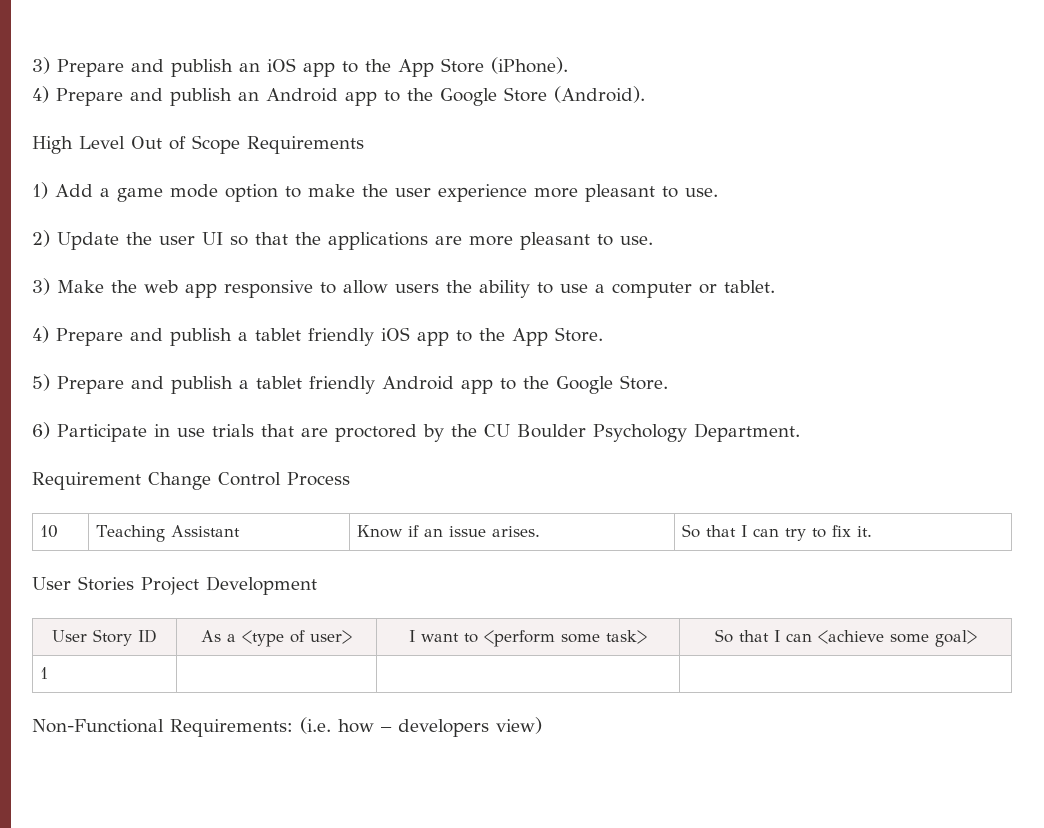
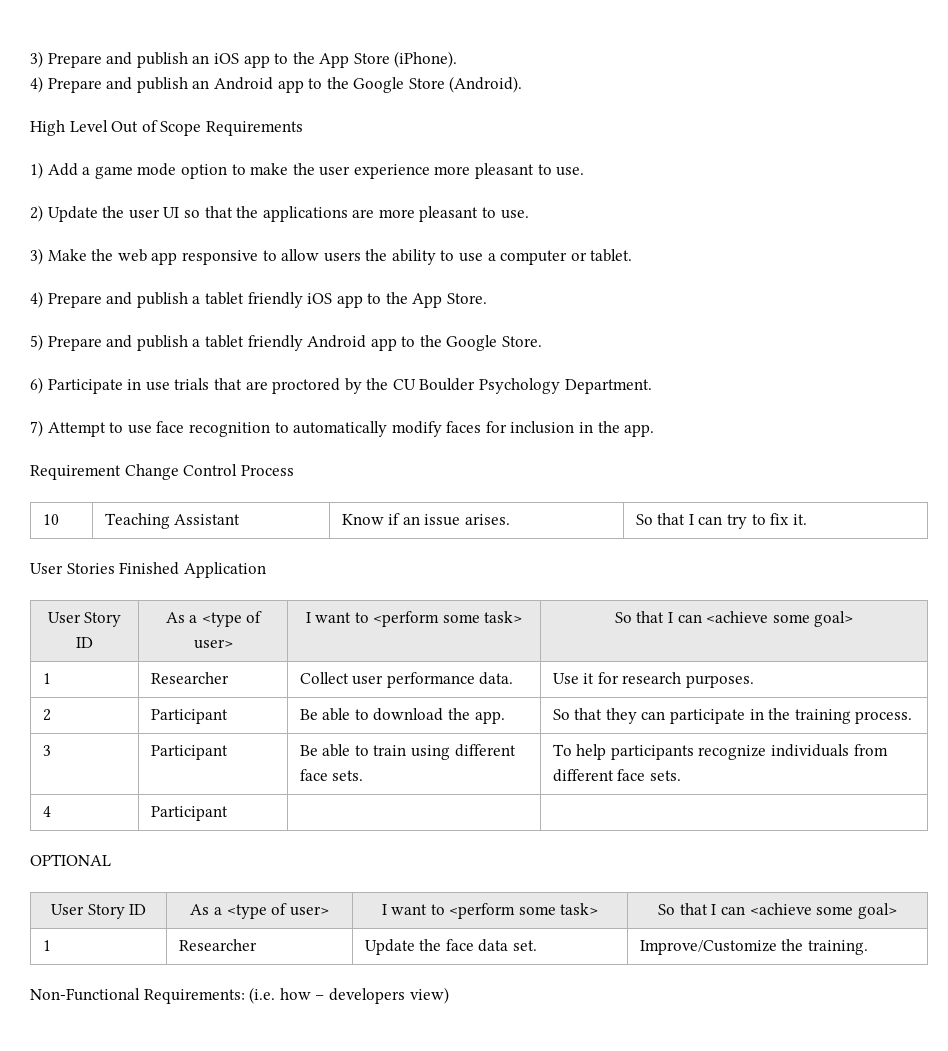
+ 7) Attempt to use face recognition to automatically modify faces for inclusion in the app.
- User Stories Project Development
+ User Stories Finished Application
- 1 | | |
+ 1 | Researcher | Collect user performance data. | Use it for research purposes.
+ 2 | Participant | Be able to download the app. | So that they can participate in the training process.
+ 3 | Participant | Be able to train using different face sets. | To help participants recognize individuals from different face sets.
+ 4 | Participant | |
+ OPTIONAL
+ User Story ID | As a <type of user> | I want to <perform some task> | So that I can <achieve some goal>
+ 1 | Researcher | Update the face data set. | Improve/Customize the training.

